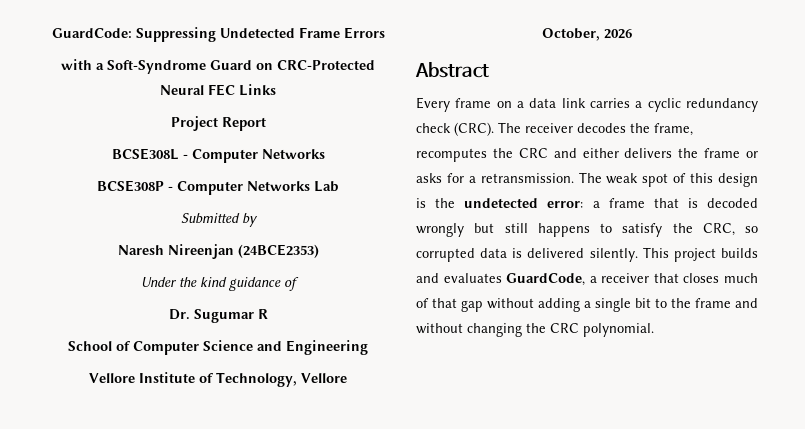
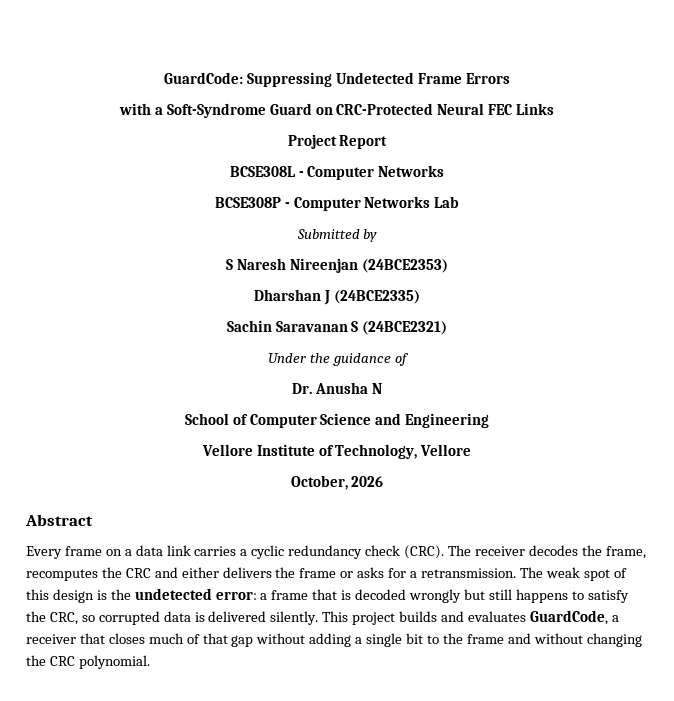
- Naresh Nireenjan (24BCE2353)
+ S Naresh Nireenjan (24BCE2353)
+ Dharshan J (24BCE2335)
+ Sachin Saravanan S (24BCE2321)
- Under the kind guidance of
+ Under the guidance of
- Dr. Sugumar R
+ Dr. Anusha N

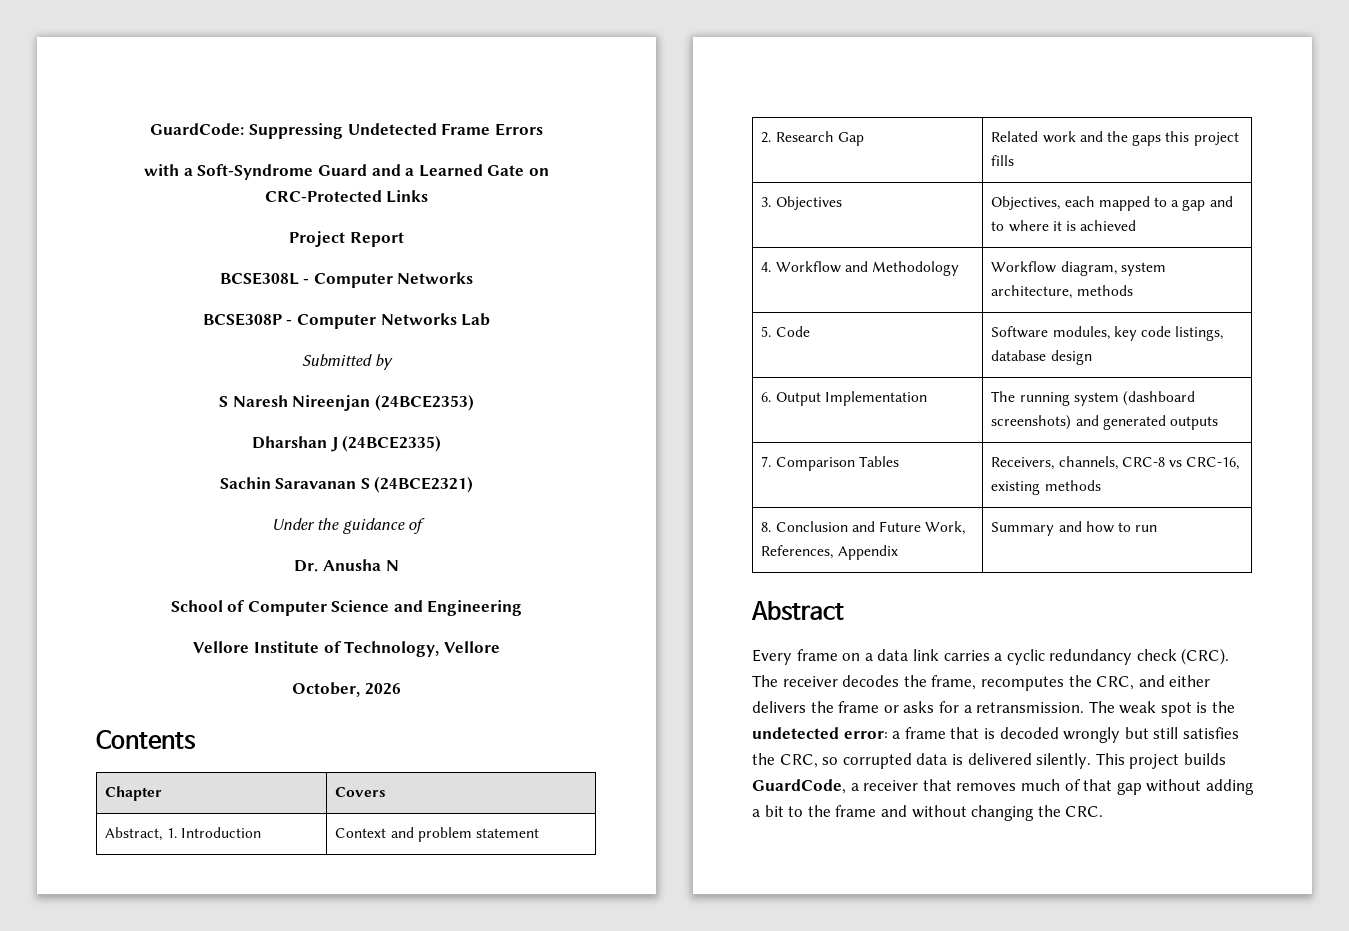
- with a Soft-Syndrome Guard on CRC-Protected Neural FEC Links
+ with a Soft-Syndrome Guard and a Learned Gate on CRC-Protected Links
+ Contents
+ Chapter | Covers
+ Abstract, 1. Introduction | Context and problem statement
+ 2. Research Gap | Related work and the gaps this project fills
+ 3. Objectives | Objectives, each mapped to a gap and to where it is achieved
+ 4. Workflow and Methodology | Workflow diagram, system architecture, methods
+ 5. Code | Software modules, key code listings, database design
+ 6. Output Implementation | The running system (dashboard screenshots) and generated outputs
+ 7. Comparison Tables | Receivers, channels, CRC-8 vs CRC-16, existing methods
+ 8. Conclusion and Future Work, References, Appendix | Summary and how to run
- The receiver decodes the frame, recomputes the CRC and either delivers the frame or asks for a retransmission.
+ The receiver decodes the frame, recomputes the CRC, and either delivers the frame or asks for a retransmission.
- The weak spot of this design is the undetected error: a frame that is decoded wrongly but still happens to satisfy the CRC, so corrupted data is delivered silently.
+ The weak spot is the undetected error: a frame that is decoded wrongly but still satisfies the CRC, so corrupted data is delivered silently.
- This project builds and evaluates GuardCode, a receiver that closes much of that gap without adding a single bit to the frame and without changing the CRC polynomial.
+ This project builds GuardCode, a receiver that removes much of that gap without adding a bit to the frame and without changing the CRC.

